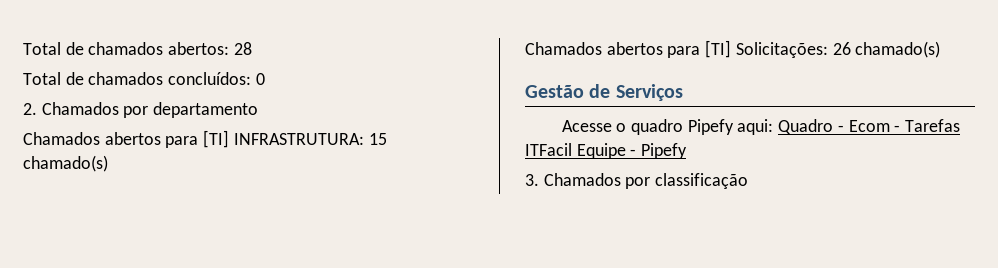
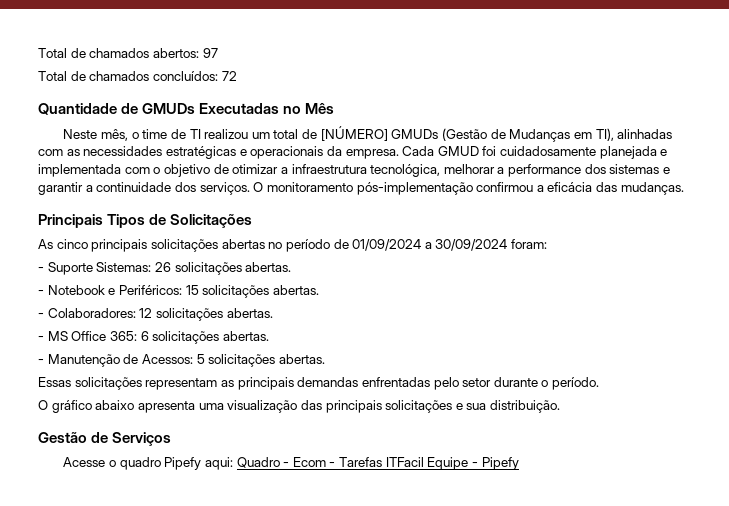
- Total de chamados abertos: 28
+ Total de chamados abertos: 97
- Total de chamados concluídos: 0
- 2. Chamados por departamento
- Chamados abertos para [TI] INFRASTRUTURA: 15 chamado(s)
- Chamados abertos para [TI] Solicitações: 26 chamado(s)
+ Total de chamados concluídos: 72
+ Quantidade de GMUDs Executadas no Mês
+ Neste mês, o time de TI realizou um total de [NÚMERO] GMUDs (Gestão de Mudanças em TI), alinhadas com as necessidades estratégicas e operacionais da empresa. Cada GMUD foi cuidadosamente planejada e implementada com o objetivo de otimizar a infraestrutura tecnológica, melhorar a performance dos sistemas e garantir a continuidade dos serviços. O monitoramento pós-implementação confirmou a eficácia das mudanças.
+ Principais Tipos de Solicitações
+ As cinco principais solicitações abertas no período de 01/09/2024 a 30/09/2024 foram:
+ - Suporte Sistemas: 26 solicitações abertas.
+ - Notebook e Periféricos: 15 solicitações abertas.
+ - Colaboradores: 12 solicitações abertas.
+ - MS Office 365: 6 solicitações abertas.
+ - Manutenção de Acessos: 5 solicitações abertas.
+ Essas solicitações representam as principais demandas enfrentadas pelo setor durante o período.
+ O gráfico abaixo apresenta uma visualização das principais solicitações e sua distribuição.
- 3. Chamados por classificação

